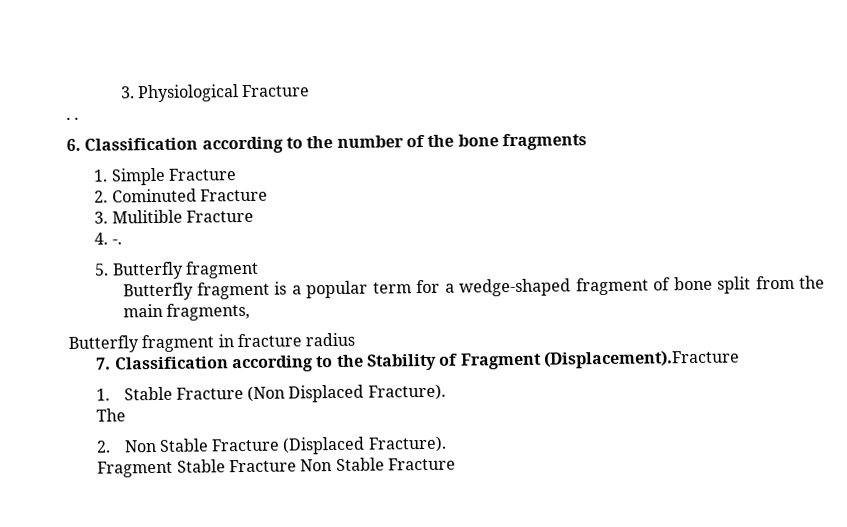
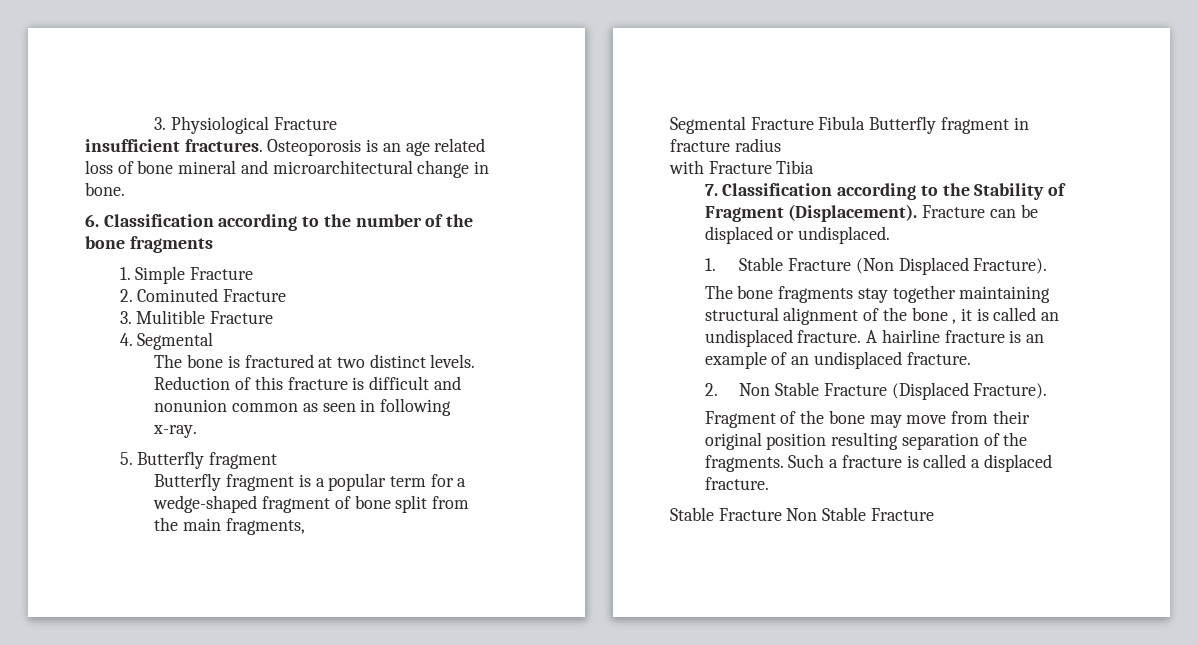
- . .
+ insufficient fractures. Osteoporosis is an age related loss of bone mineral and microarchitectural change in bone.
- 4. -.
+ 4. Segmental
+ The bone is fractured at two distinct levels. Reduction of this fracture is difficult and nonunion common as seen in following x-ray.
- Butterfly fragment in fracture radius
+ Segmental Fracture Fibula Butterfly fragment in fracture radius
+ with Fracture Tibia
- 7. Classification according to the Stability of Fragment (Displacement).Fracture
+ 7. Classification according to the Stability of Fragment (Displacement). Fracture can be displaced or undisplaced.
- The
+ The bone fragments stay together maintaining structural alignment of the bone , it is called an undisplaced fracture. A hairline fracture is an example of an undisplaced fracture.
- Fragment Stable Fracture Non Stable Fracture
+ Fragment of the bone may move from their original position resulting separation of the fragments. Such a fracture is called a displaced fracture.
+ Stable Fracture Non Stable Fracture

